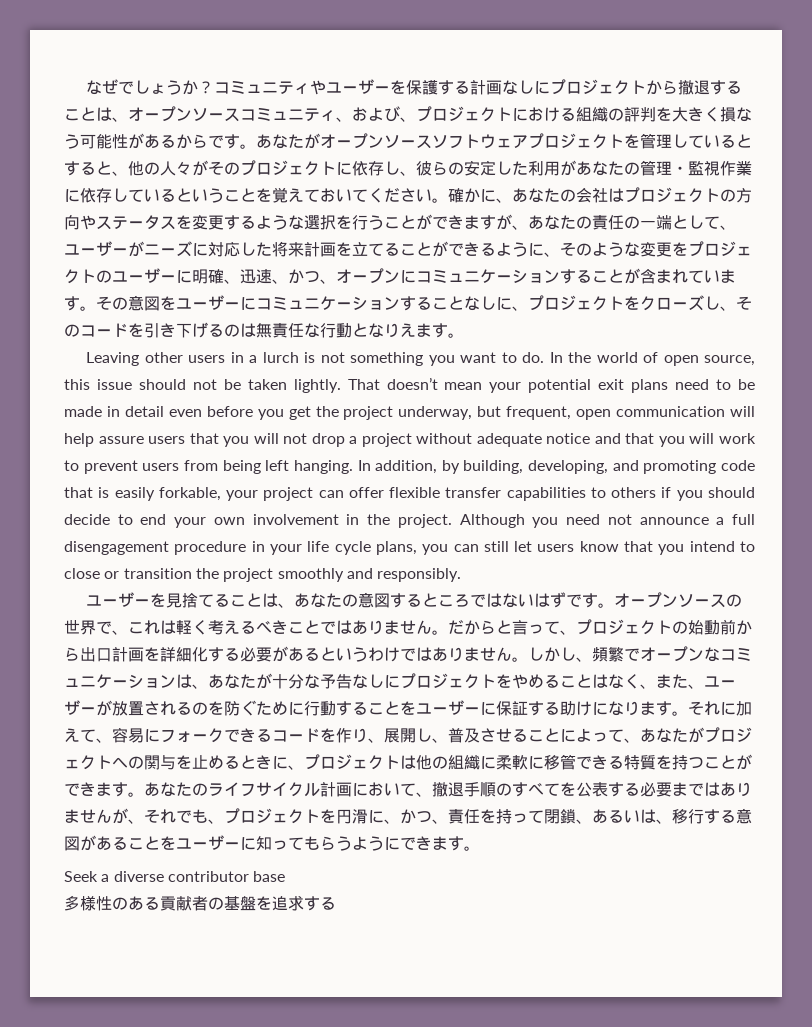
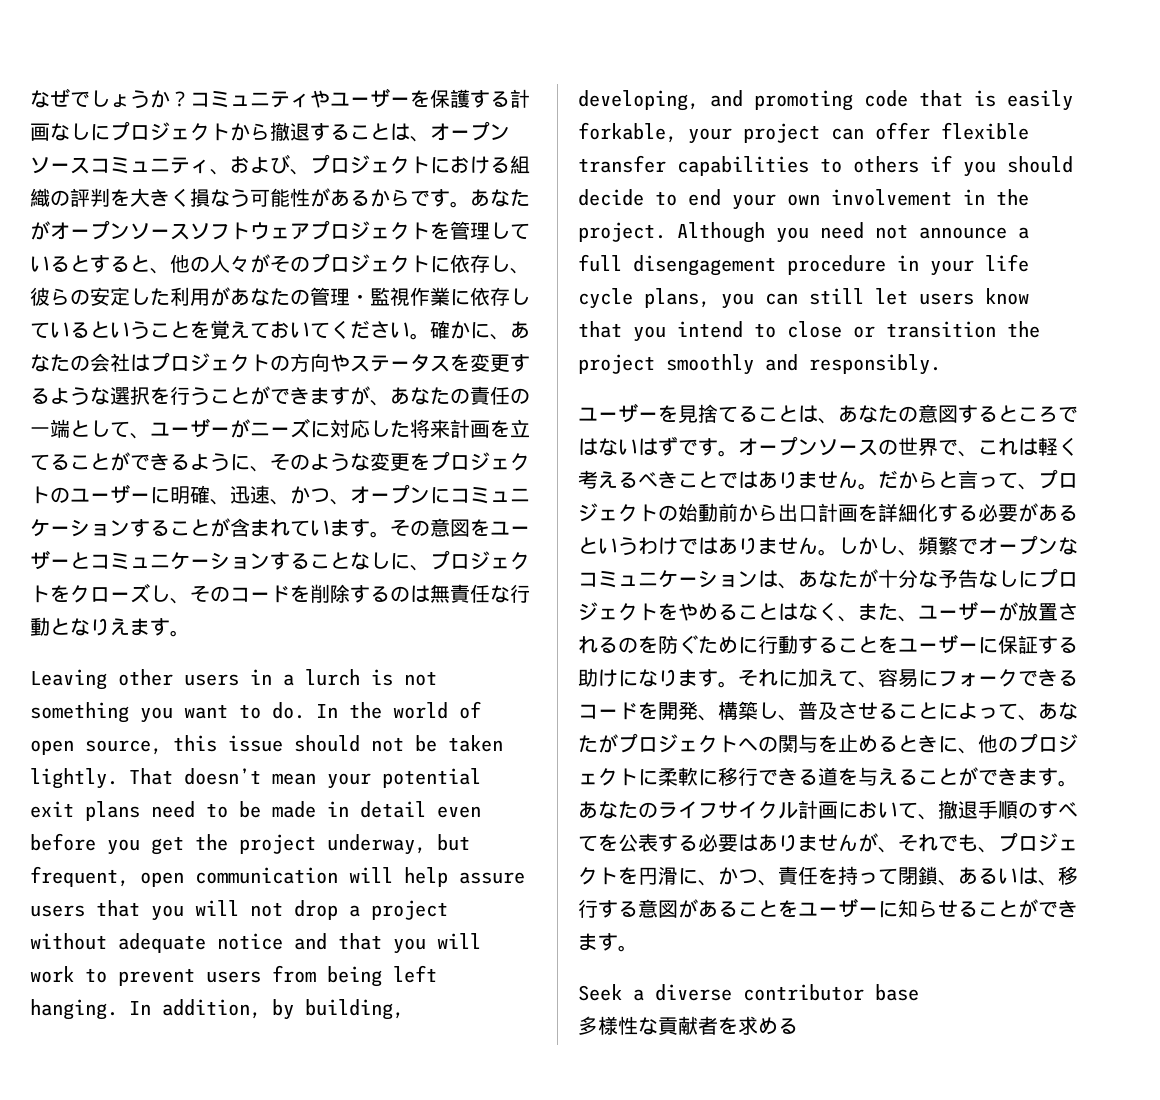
- その意図をユーザーにコミュニケーションすることなしに、プロジェクトをクローズし、そのコードを引き下げるのは無責任な行動となりえます。
+ その意図をユーザーとコミュニケーションすることなしに、プロジェクトをクローズし、そのコードを削除するのは無責任な行動となりえます。
- それに加えて、容易にフォークできるコードを作り、展開し、普及させることによって、あなたがプロジェクトへの関与を止めるときに、プロジェクトは他の組織に柔軟に移管できる特質を持つことができます。
+ それに加えて、容易にフォークできるコードを開発、構築し、普及させることによって、あなたがプロジェクトへの関与を止めるときに、他のプロジェクトに柔軟に移行できる道を与えることができます。
- あなたのライフサイクル計画において、撤退手順のすべてを公表する必要まではありませんが、それでも、プロジェクトを円滑に、かつ、責任を持って閉鎖、あるいは、移行する意図があることをユーザーに知ってもらうようにできます。
+ あなたのライフサイクル計画において、撤退手順のすべてを公表する必要はありませんが、それでも、プロジェクトを円滑に、かつ、責任を持って閉鎖、あるいは、移行する意図があることをユーザーに知らせることができます。
- 多様性のある貢献者の基盤を追求する
+ 多様性な貢献者を求める

